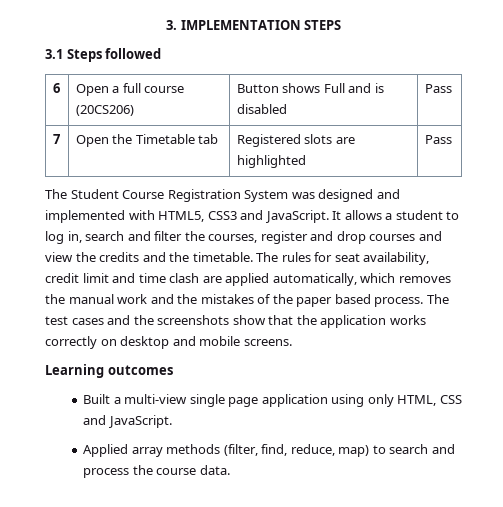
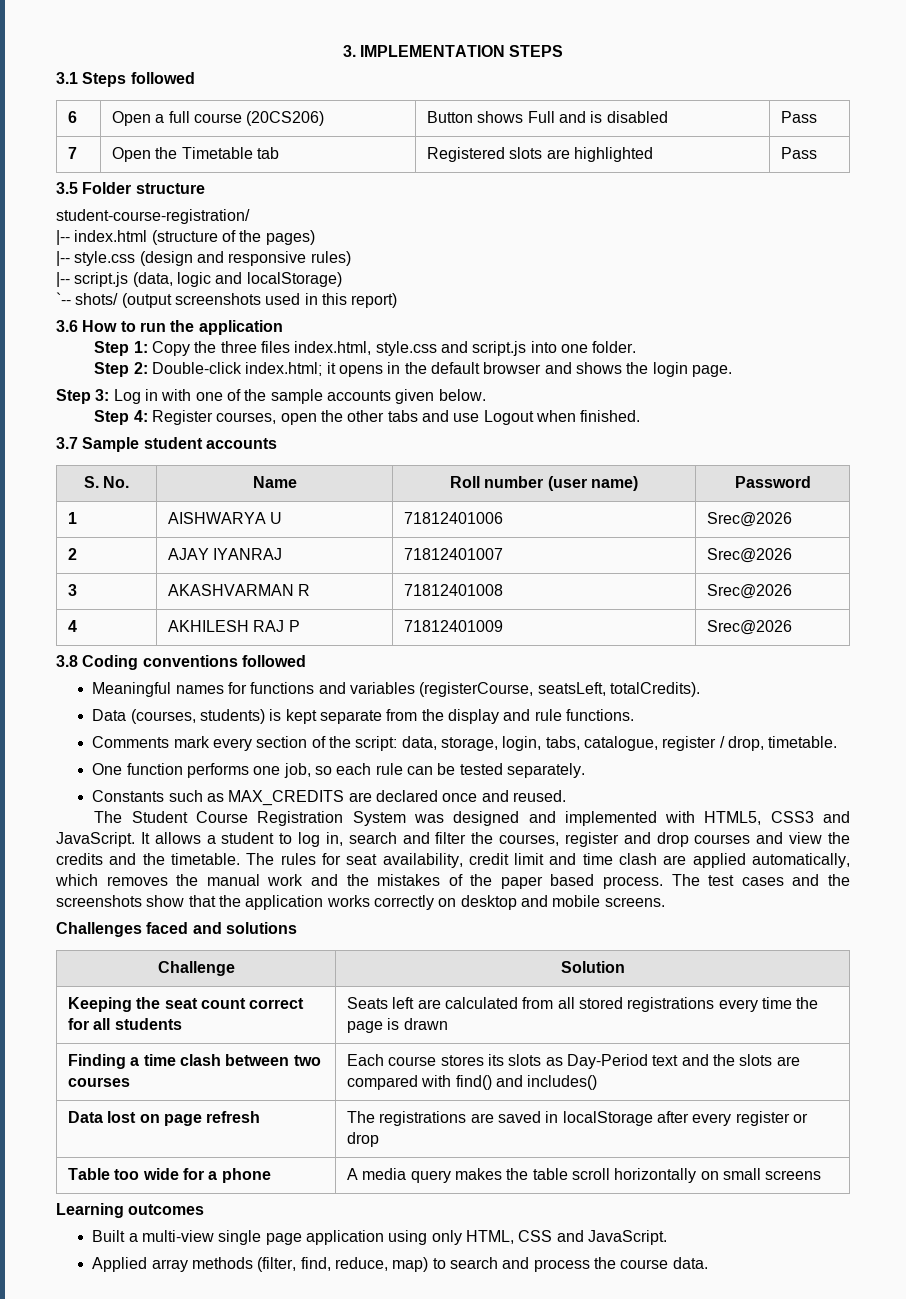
+ 3.5 Folder structure
+ student-course-registration/
+ |-- index.html (structure of the pages)
+ |-- style.css (design and responsive rules)
+ |-- script.js (data, logic and localStorage)
+ `-- shots/ (output screenshots used in this report)
+ 3.6 How to run the application
+ Step 1: Copy the three files index.html, style.css and script.js into one folder.
+ Step 2: Double-click index.html; it opens in the default browser and shows the login page.
+ Step 3: Log in with one of the sample accounts given below.
+ Step 4: Register courses, open the other tabs and use Logout when finished.
+ 3.7 Sample student accounts
+ S. No. | Name | Roll number (user name) | Password
+ 1 | AISHWARYA U | 71812401006 | Srec@2026
+ 2 | AJAY IYANRAJ | 71812401007 | Srec@2026
+ 3 | AKASHVARMAN R | 71812401008 | Srec@2026
+ 4 | AKHILESH RAJ P | 71812401009 | Srec@2026
+ 3.8 Coding conventions followed
+ Meaningful names for functions and variables (registerCourse, seatsLeft, totalCredits).
+ Data (courses, students) is kept separate from the display and rule functions.
+ Comments mark every section of the script: data, storage, login, tabs, catalogue, register / drop, timetable.
+ One function performs one job, so each rule can be tested separately.
+ Constants such as MAX_CREDITS are declared once and reused.
+ Challenges faced and solutions
+ Challenge | Solution
+ Keeping the seat count correct for all students | Seats left are calculated from all stored registrations every time the page is drawn
+ Finding a time clash between two courses | Each course stores its slots as Day-Period text and the slots are compared with find() and includes()
+ Data lost on page refresh | The registrations are saved in localStorage after every register or drop
+ Table too wide for a phone | A media query makes the table scroll horizontally on small screens

